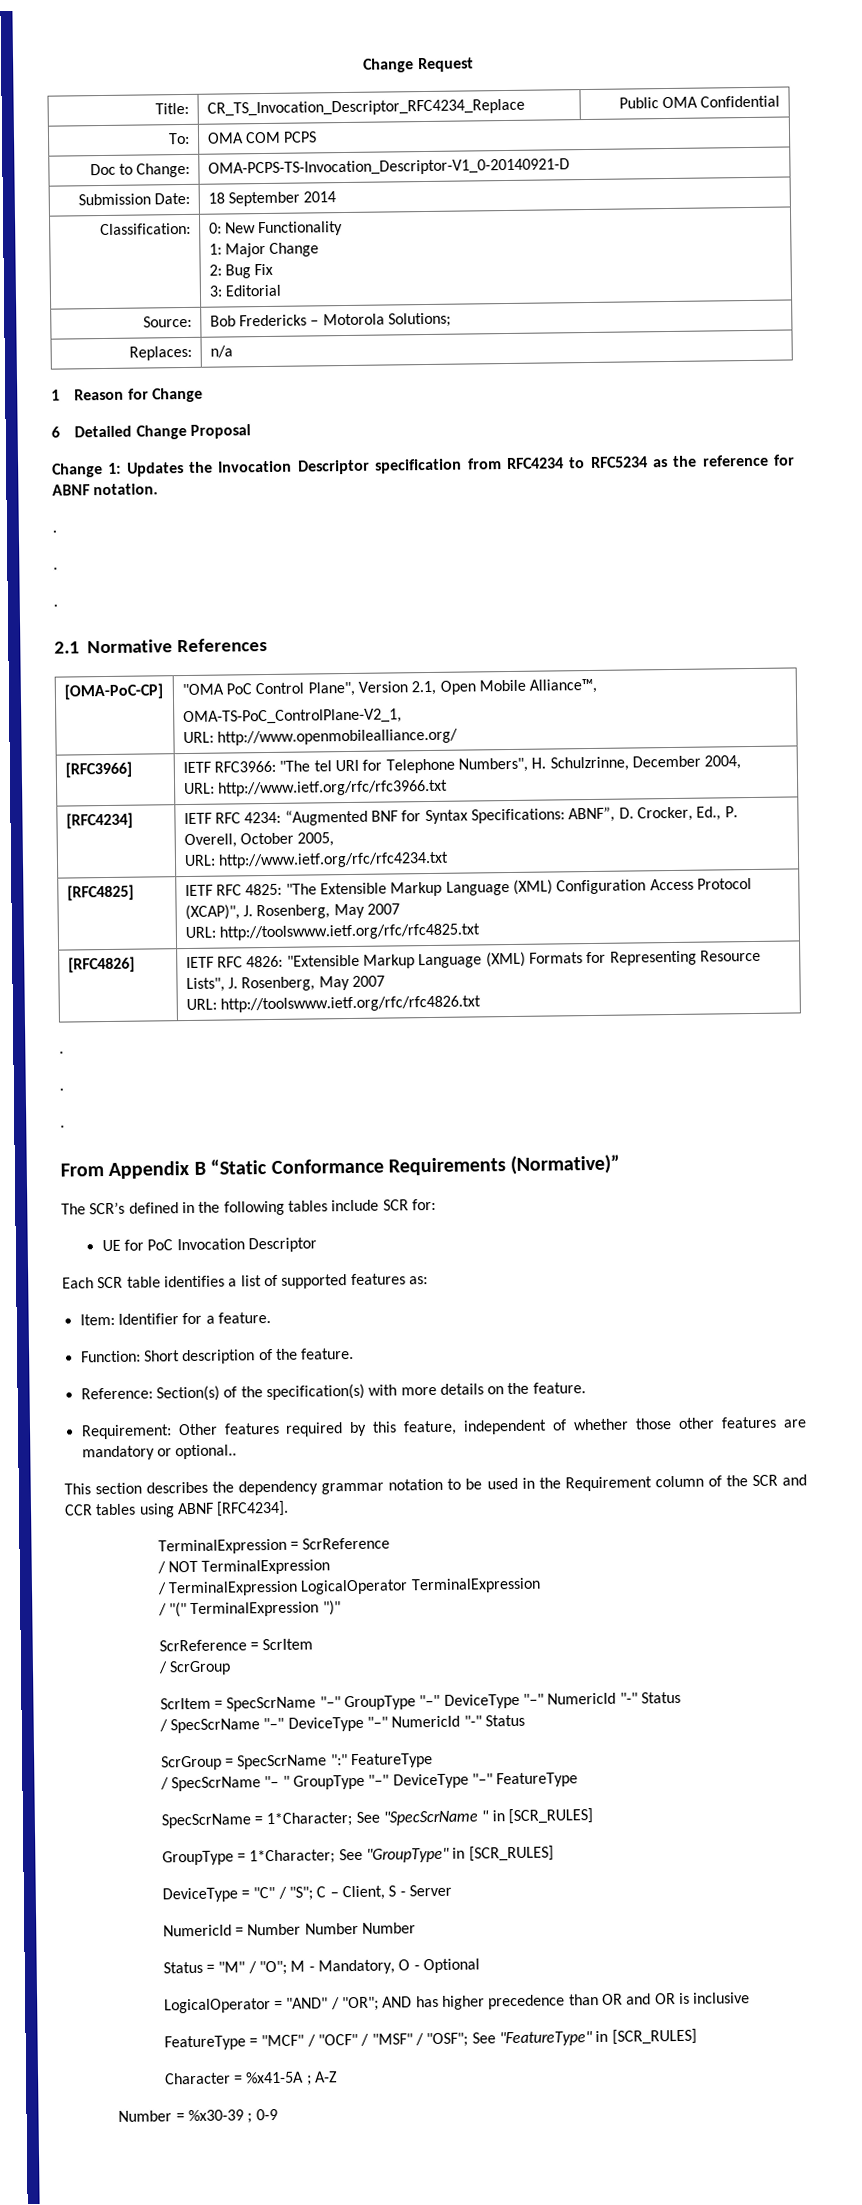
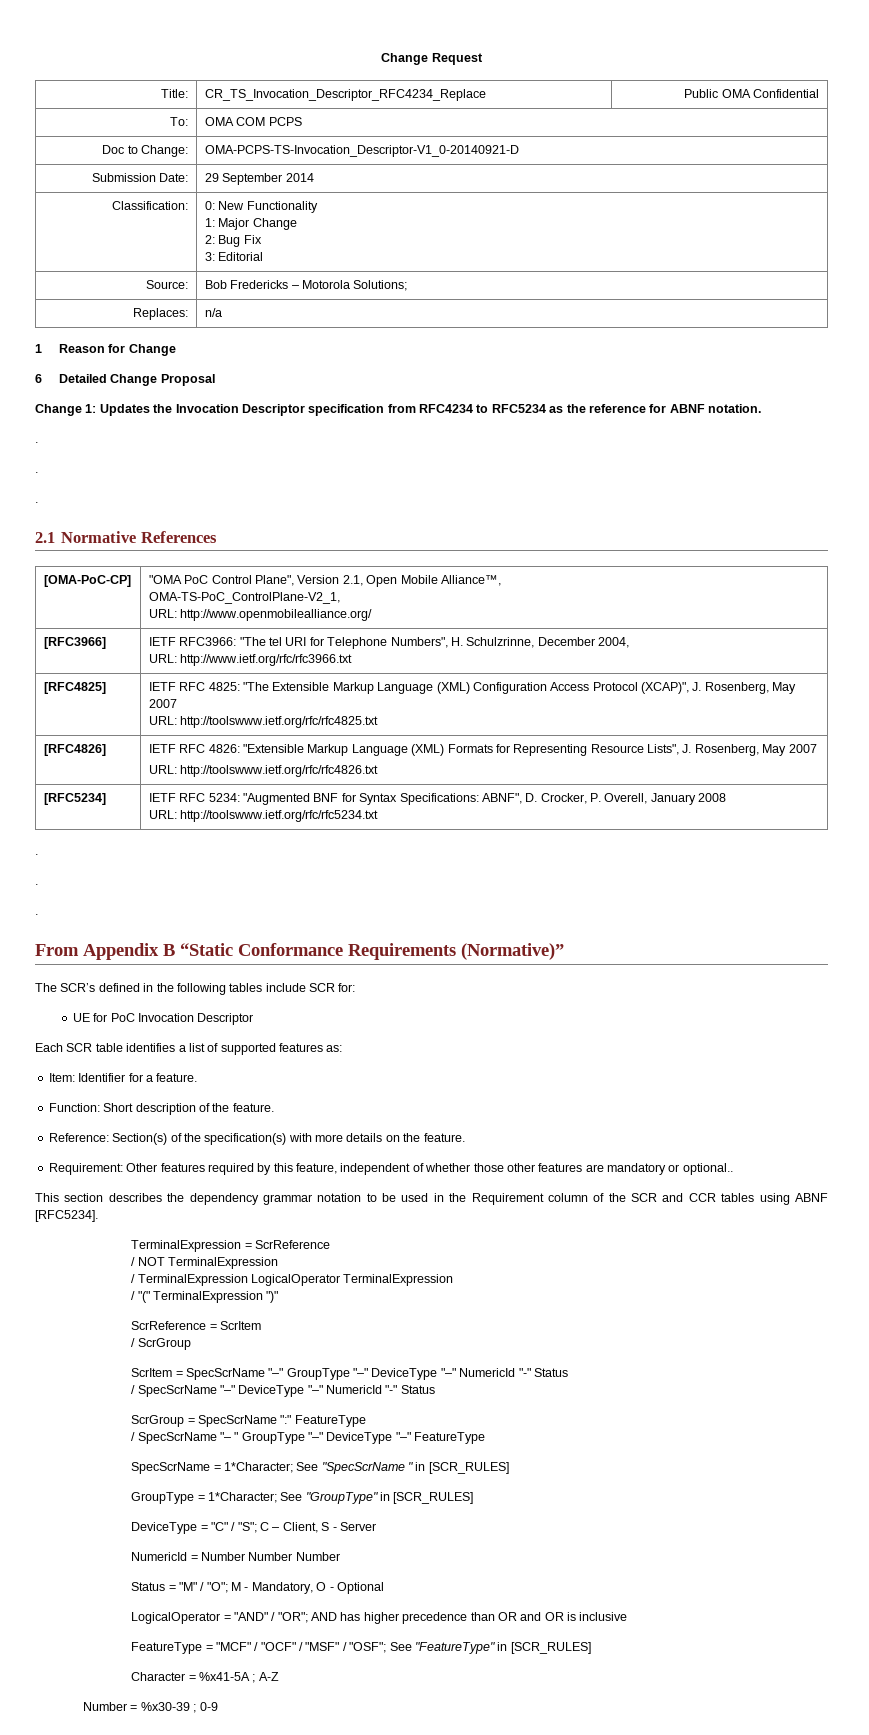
- Submission Date: | 18 September 2014
+ Submission Date: | 29 September 2014
- [RFC4234] | IETF RFC 4234: “Augmented BNF for Syntax Specifications: ABNF”, D. Crocker, Ed., P. Overell, October 2005,
- URL: http://www.ietf.org/rfc/rfc4234.txt
+ [RFC5234] | IETF RFC 5234: "Augmented BNF for Syntax Specifications: ABNF", D. Crocker, P. Overell, January 2008
+ URL: http://toolswww.ietf.org/rfc/rfc5234.txt
- This section describes the dependency grammar notation to be used in the Requirement column of the SCR and CCR tables using ABNF [RFC4234].
+ This section describes the dependency grammar notation to be used in the Requirement column of the SCR and CCR tables using ABNF [RFC5234].

